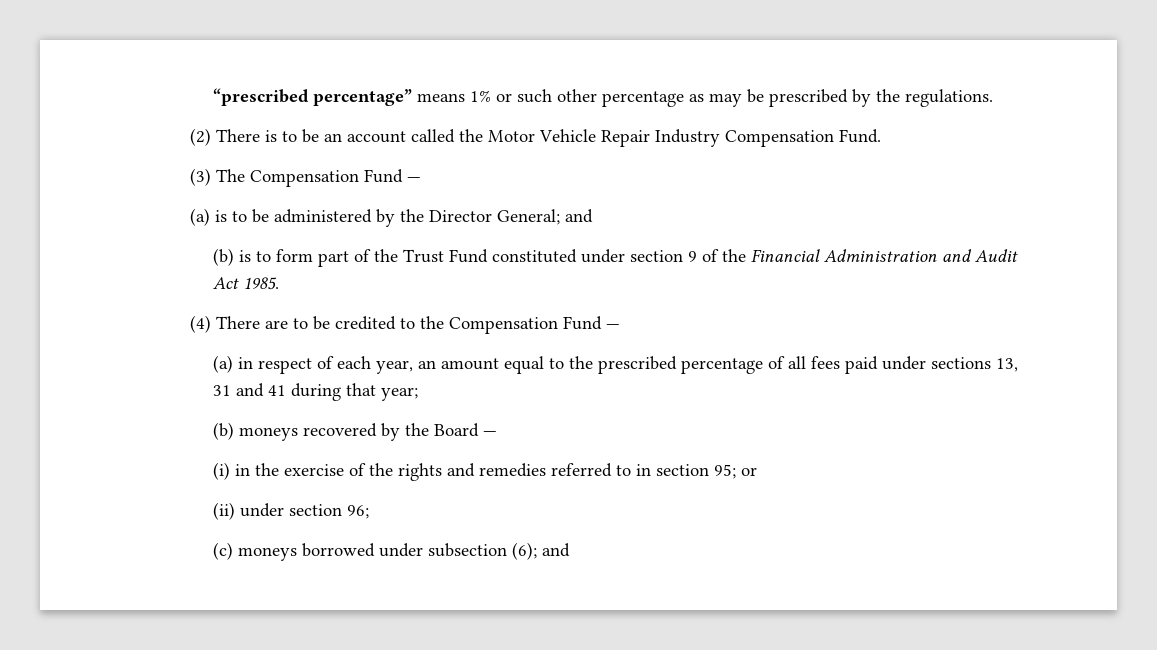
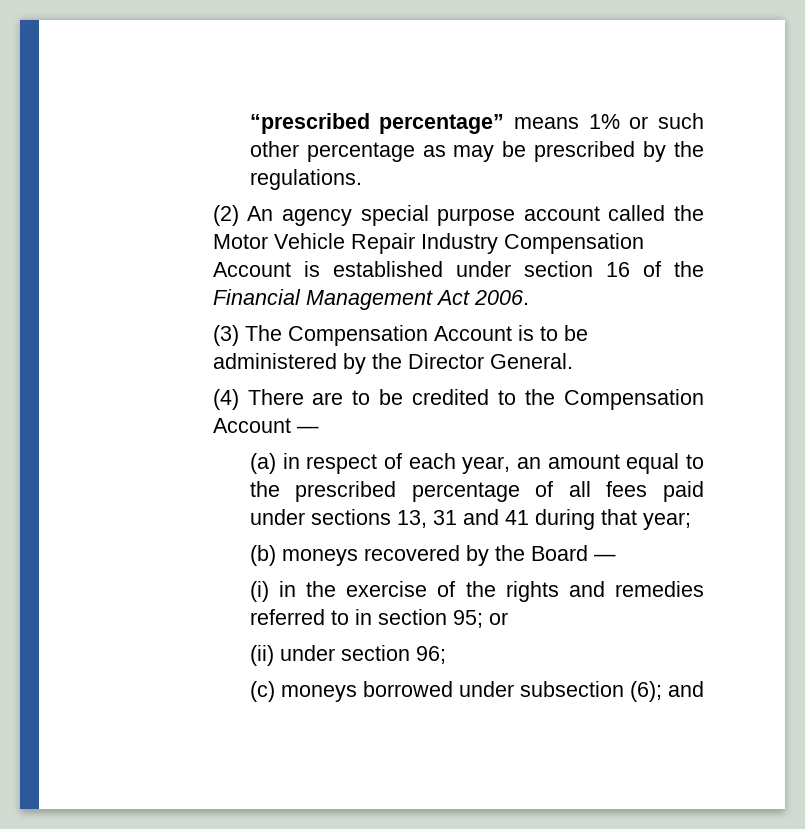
- (2) There is to be an account called the Motor Vehicle Repair Industry Compensation Fund.
+ (2) An agency special purpose account called the Motor Vehicle Repair Industry Compensation Account is established under section 16 of the Financial Management Act 2006.
- (3) The Compensation Fund —
- (a) is to be administered by the Director General; and
- (b) is to form part of the Trust Fund constituted under section 9 of the Financial Administration and Audit Act 1985.
+ (3) The Compensation Account is to be administered by the Director General.
- (4) There are to be credited to the Compensation Fund —
+ (4) There are to be credited to the Compensation Account —

